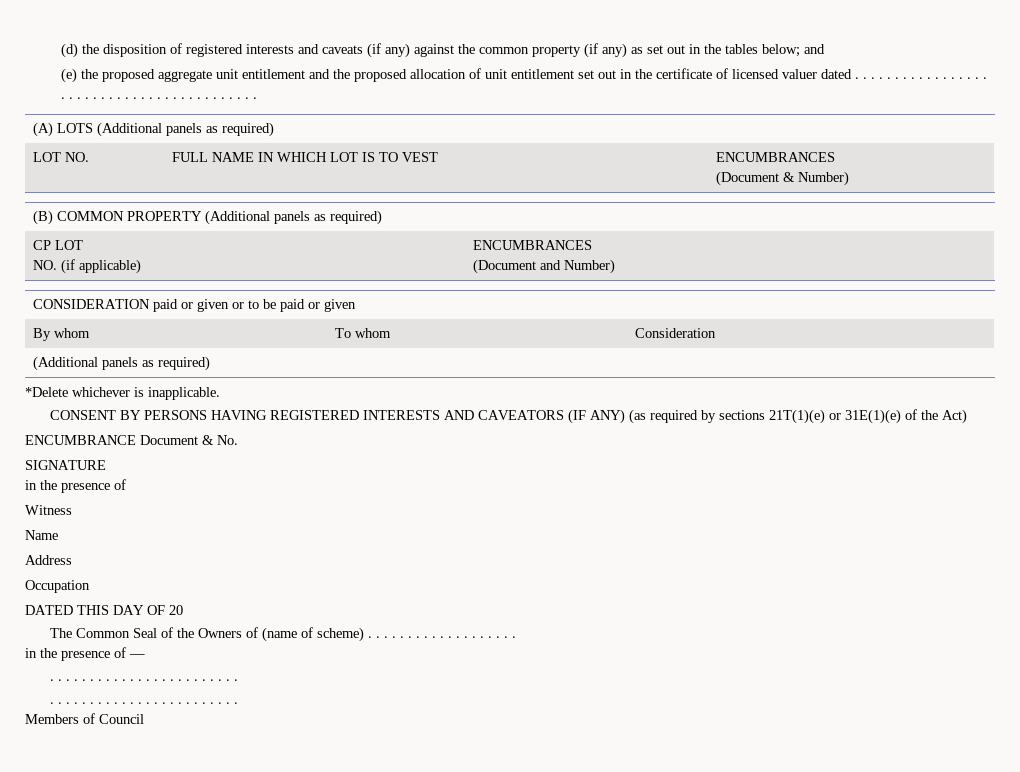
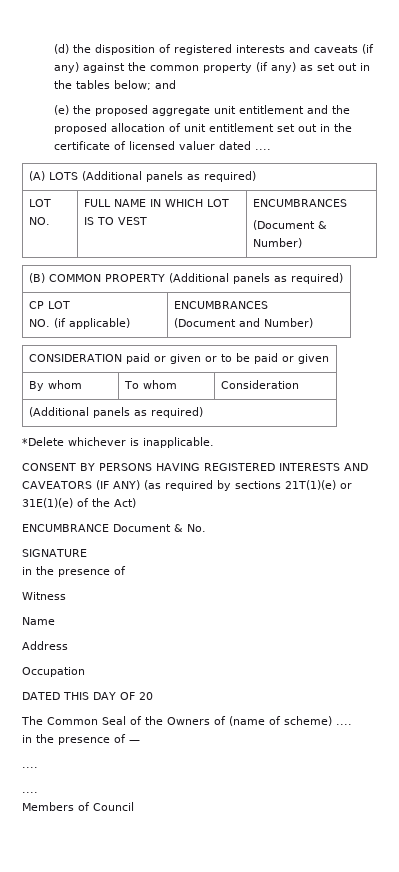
- (e) the proposed aggregate unit entitlement and the proposed allocation of unit entitlement set out in the certificate of licensed valuer dated . . . . . . . . . . . . . . . . . . . . . . . . . . . . . . . . . . . . . . . . . .
+ (e) the proposed aggregate unit entitlement and the proposed allocation of unit entitlement set out in the certificate of licensed valuer dated ....
- The Common Seal of the Owners of (name of scheme) . . . . . . . . . . . . . . . . . . .
+ The Common Seal of the Owners of (name of scheme) ....
  in the presence of —
- . . . . . . . . . . . . . . . . . . . . . . . .
- . . . . . . . . . . . . . . . . . . . . . . . .
+ ....
+ ....

